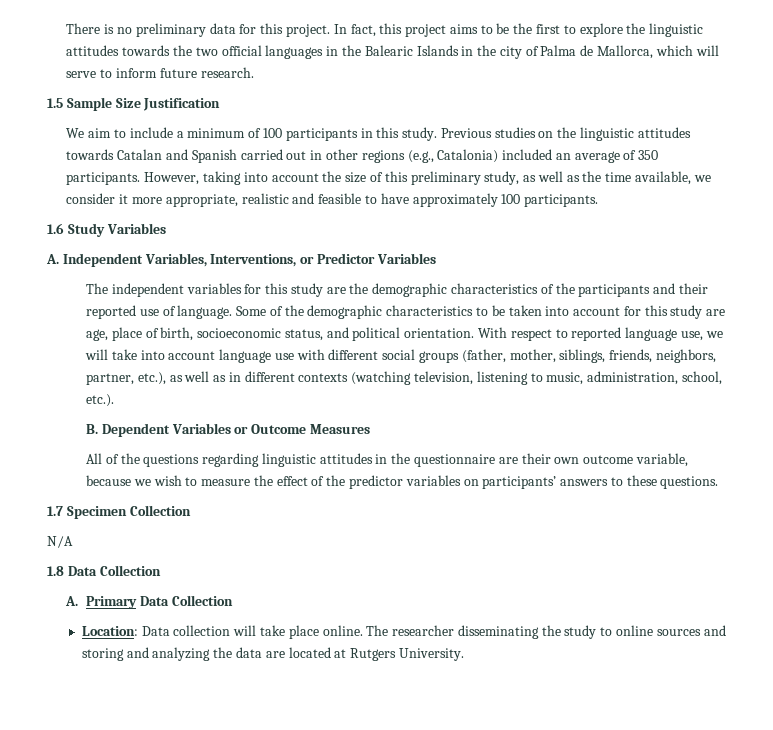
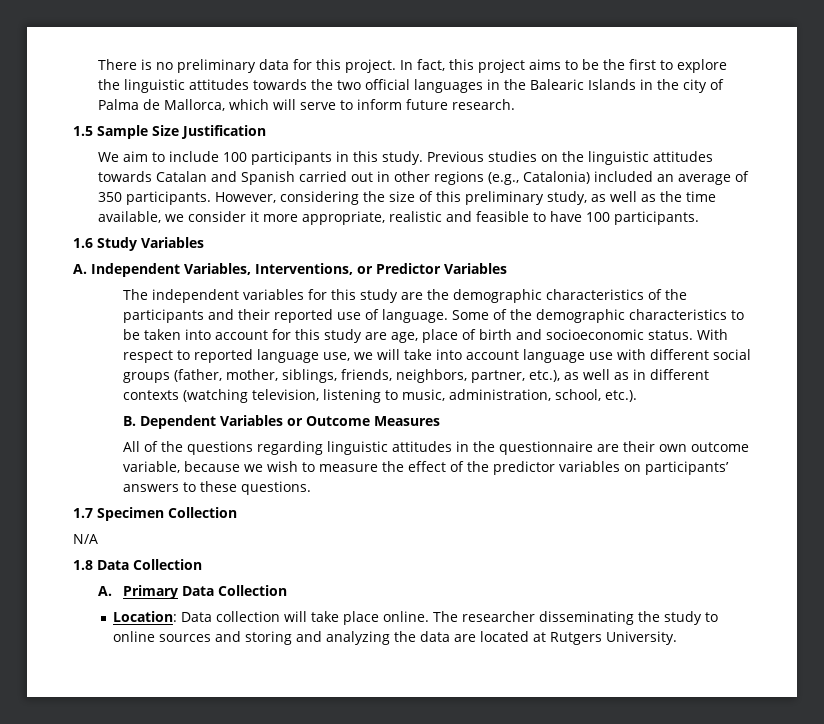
- We aim to include a minimum of 100 participants in this study.
+ We aim to include 100 participants in this study.
- However, taking into account the size of this preliminary study, as well as the time available, we consider it more appropriate, realistic and feasible to have approximately 100 participants.
+ However, considering the size of this preliminary study, as well as the time available, we consider it more appropriate, realistic and feasible to have 100 participants.
- Some of the demographic characteristics to be taken into account for this study are age, place of birth, socioeconomic status, and political orientation.
+ Some of the demographic characteristics to be taken into account for this study are age, place of birth and socioeconomic status.

